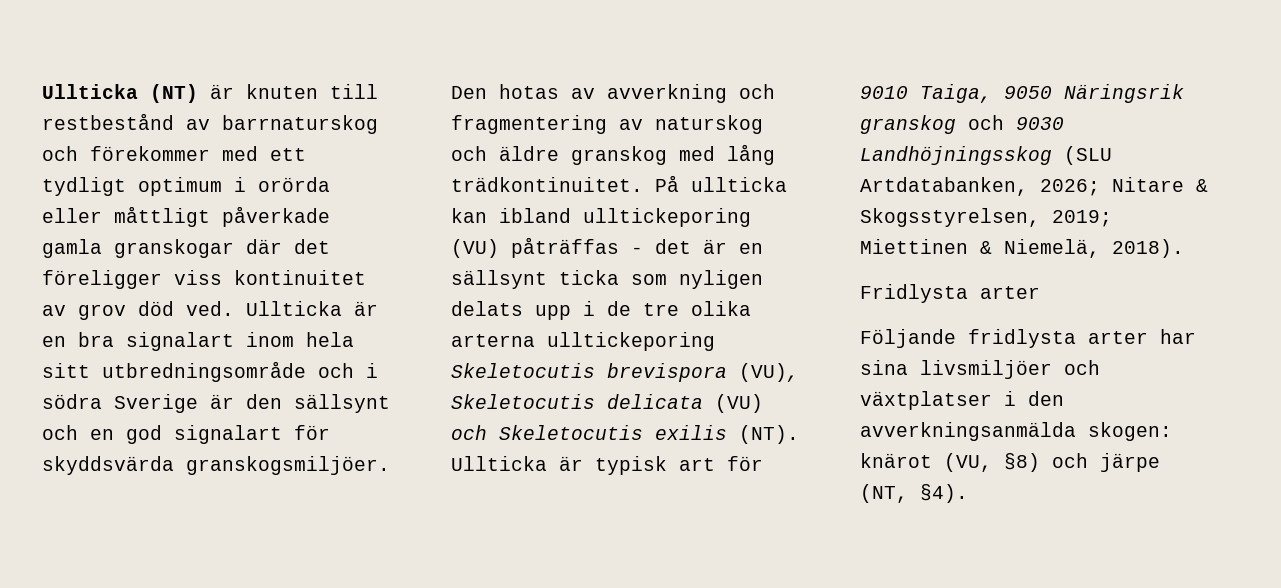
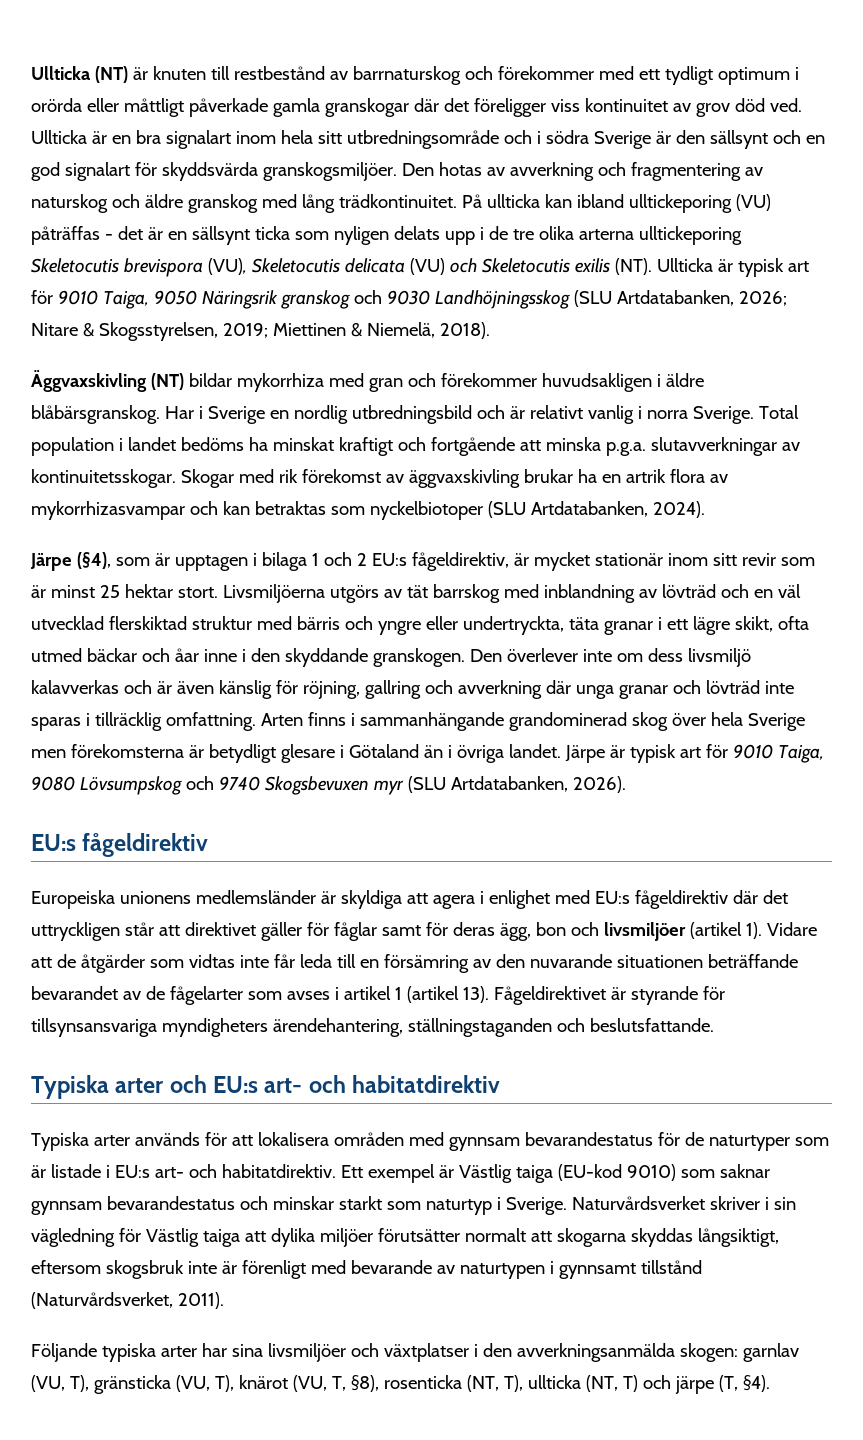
- Fridlysta arter
+ Äggvaxskivling (NT) bildar mykorrhiza med gran och förekommer huvudsakligen i äldre blåbärsgranskog. Har i Sverige en nordlig utbredningsbild och är relativt vanlig i norra Sverige. Total population i landet bedöms ha minskat kraftigt och fortgående att minska p.g.a. slutavverkningar av kontinuitetsskogar. Skogar med rik förekomst av äggvaxskivling brukar ha en artrik flora av mykorrhizasvampar och kan betraktas som nyckelbiotoper (SLU Artdatabanken, 2024).
+ Järpe (§4), som är upptagen i bilaga 1 och 2 EU:s fågeldirektiv, är mycket stationär inom sitt revir som är minst 25 hektar stort. Livsmiljöerna utgörs av tät barrskog med inblandning av lövträd och en väl utvecklad flerskiktad struktur med bärris och yngre eller undertryckta, täta granar i ett lägre skikt, ofta utmed bäckar och åar inne i den skyddande granskogen. Den överlever inte om dess livsmiljö kalavverkas och är även känslig för röjning, gallring och avverkning där unga granar och lövträd inte sparas i tillräcklig omfattning. Arten finns i sammanhängande grandominerad skog över hela Sverige men förekomsterna är betydligt glesare i Götaland än i övriga landet. Järpe är typisk art för 9010 Taiga, 9080 Lövsumpskog och 9740 Skogsbevuxen myr (SLU Artdatabanken, 2026).
+ EU:s fågeldirektiv
+ Europeiska unionens medlemsländer är skyldiga att agera i enlighet med EU:s fågeldirektiv där det uttryckligen står att direktivet gäller för fåglar samt för deras ägg, bon och livsmiljöer (artikel 1). Vidare att de åtgärder som vidtas inte får leda till en försämring av den nuvarande situationen beträffande bevarandet av de fågelarter som avses i artikel 1 (artikel 13). Fågeldirektivet är styrande för tillsynsansvariga myndigheters ärendehantering, ställningstaganden och beslutsfattande.
+ Typiska arter och EU:s art- och habitatdirektiv
+ Typiska arter används för att lokalisera områden med gynnsam bevarandestatus för de naturtyper som är listade i EU:s art- och habitatdirektiv. Ett exempel är Västlig taiga (EU-kod 9010) som saknar gynnsam bevarandestatus och minskar starkt som naturtyp i Sverige. Naturvårdsverket skriver i sin vägledning för Västlig taiga att dylika miljöer förutsätter normalt att skogarna skyddas långsiktigt, eftersom skogsbruk inte är förenligt med bevarande av naturtypen i gynnsamt tillstånd (Naturvårdsverket, 2011).
- Följande fridlysta arter har sina livsmiljöer och växtplatser i den avverkningsanmälda skogen: knärot (VU, §8) och järpe (NT, §4).
+ Följande typiska arter har sina livsmiljöer och växtplatser i den avverkningsanmälda skogen: garnlav (VU, T), gränsticka (VU, T), knärot (VU, T, §8), rosenticka (NT, T), ullticka (NT, T) och järpe (T, §4).

